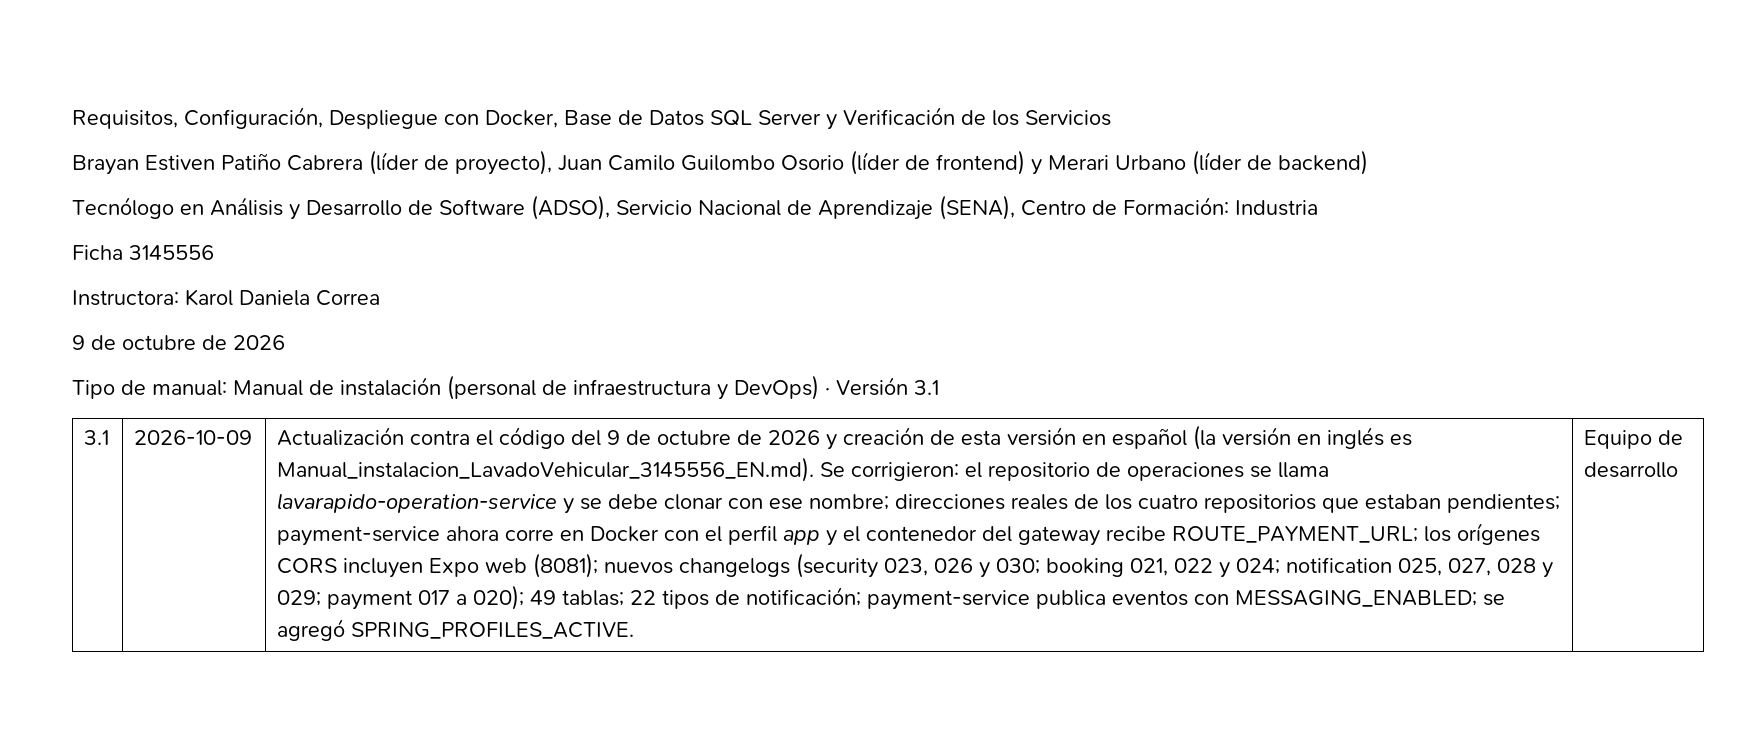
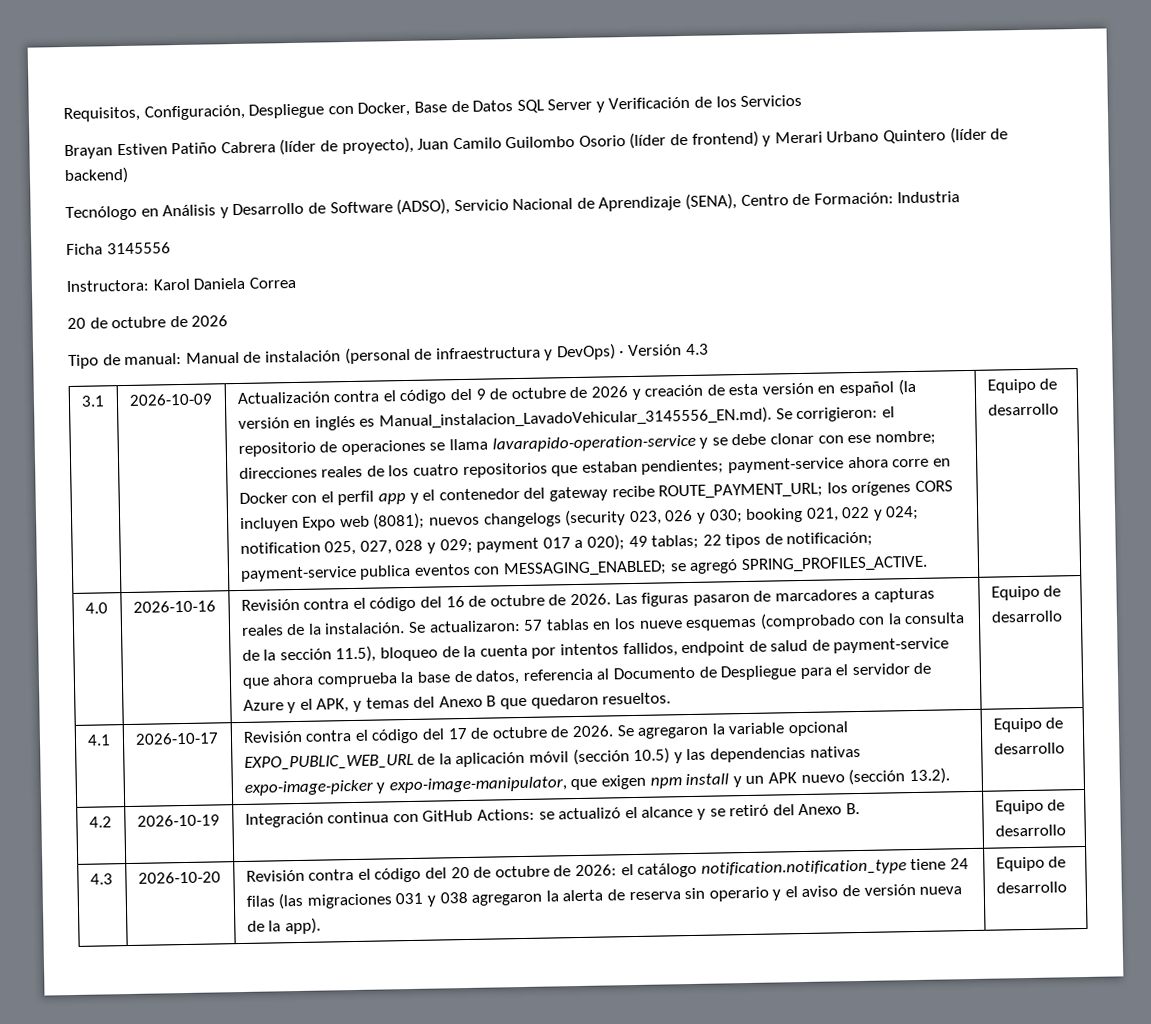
- Brayan Estiven Patiño Cabrera (líder de proyecto), Juan Camilo Guilombo Osorio (líder de frontend) y Merari Urbano (líder de backend)
+ Brayan Estiven Patiño Cabrera (líder de proyecto), Juan Camilo Guilombo Osorio (líder de frontend) y Merari Urbano Quintero (líder de backend)
  Instructora: Karol Daniela Correa
- 9 de octubre de 2026
+ 20 de octubre de 2026
- Tipo de manual: Manual de instalación (personal de infraestructura y DevOps) · Versión 3.1
+ Tipo de manual: Manual de instalación (personal de infraestructura y DevOps) · Versión 4.3
+ 4.0 | 2026-10-16 | Revisión contra el código del 16 de octubre de 2026. Las figuras pasaron de marcadores a capturas reales de la instalación. Se actualizaron: 57 tablas en los nueve esquemas (comprobado con la consulta de la sección 11.5), bloqueo de la cuenta por intentos fallidos, endpoint de salud de payment-service que ahora comprueba la base de datos, referencia al Documento de Despliegue para el servidor de Azure y el APK, y temas del Anexo B que quedaron resueltos. | Equipo de desarrollo
+ 4.1 | 2026-10-17 | Revisión contra el código del 17 de octubre de 2026. Se agregaron la variable opcional EXPO_PUBLIC_WEB_URL de la aplicación móvil (sección 10.5) y las dependencias nativas expo-image-picker y expo-image-manipulator, que exigen npm install y un APK nuevo (sección 13.2). | Equipo de desarrollo
+ 4.2 | 2026-10-19 | Integración continua con GitHub Actions: se actualizó el alcance y se retiró del Anexo B. | Equipo de desarrollo
+ 4.3 | 2026-10-20 | Revisión contra el código del 20 de octubre de 2026: el catálogo notification.notification_type tiene 24 filas (las migraciones 031 y 038 agregaron la alerta de reserva sin operario y el aviso de versión nueva de la app). | Equipo de desarrollo

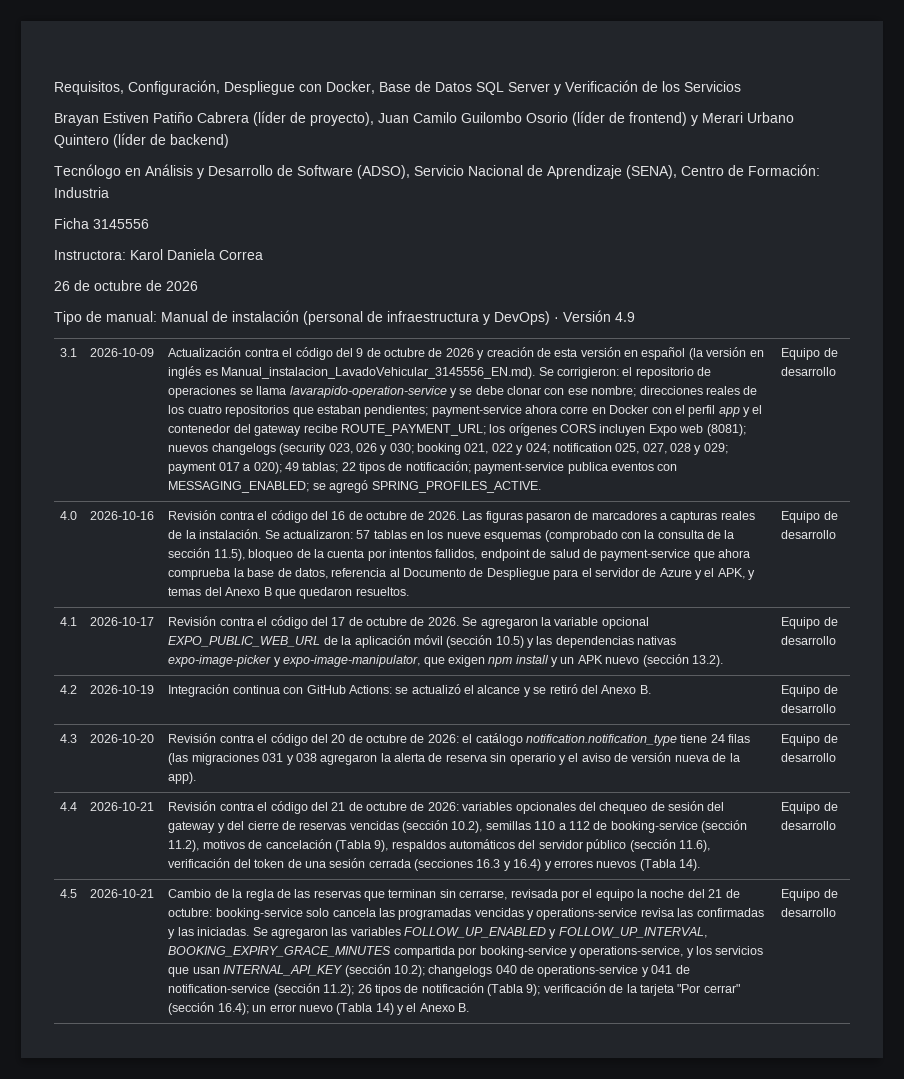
- 20 de octubre de 2026
+ 26 de octubre de 2026
- Tipo de manual: Manual de instalación (personal de infraestructura y DevOps) · Versión 4.3
+ Tipo de manual: Manual de instalación (personal de infraestructura y DevOps) · Versión 4.9
+ 4.4 | 2026-10-21 | Revisión contra el código del 21 de octubre de 2026: variables opcionales del chequeo de sesión del gateway y del cierre de reservas vencidas (sección 10.2), semillas 110 a 112 de booking-service (sección 11.2), motivos de cancelación (Tabla 9), respaldos automáticos del servidor público (sección 11.6), verificación del token de una sesión cerrada (secciones 16.3 y 16.4) y errores nuevos (Tabla 14). | Equipo de desarrollo
+ 4.5 | 2026-10-21 | Cambio de la regla de las reservas que terminan sin cerrarse, revisada por el equipo la noche del 21 de octubre: booking-service solo cancela las programadas vencidas y operations-service revisa las confirmadas y las iniciadas. Se agregaron las variables FOLLOW_UP_ENABLED y FOLLOW_UP_INTERVAL, BOOKING_EXPIRY_GRACE_MINUTES compartida por booking-service y operations-service, y los servicios que usan INTERNAL_API_KEY (sección 10.2); changelogs 040 de operations-service y 041 de notification-service (sección 11.2); 26 tipos de notificación (Tabla 9); verificación de la tarjeta "Por cerrar" (sección 16.4); un error nuevo (Tabla 14) y el Anexo B. | Equipo de desarrollo

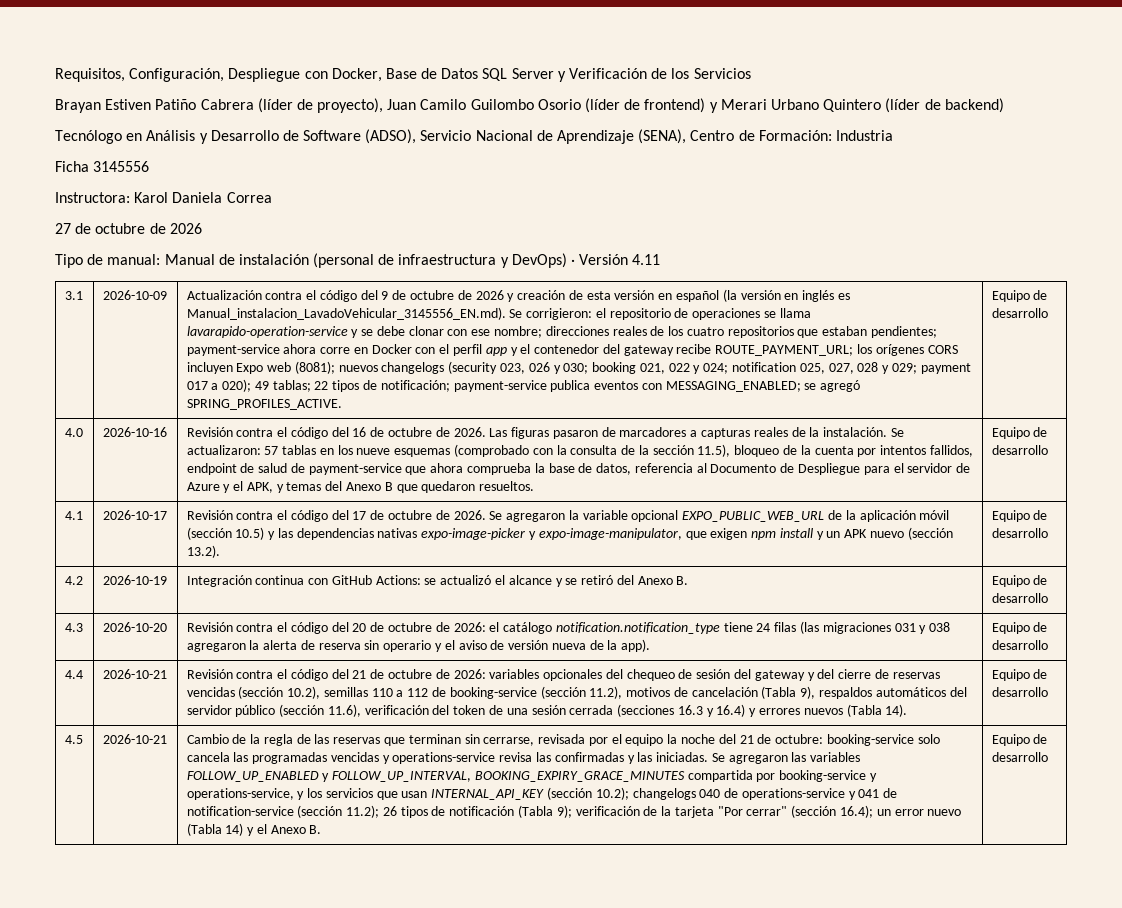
- 26 de octubre de 2026
+ 27 de octubre de 2026
- Tipo de manual: Manual de instalación (personal de infraestructura y DevOps) · Versión 4.9
+ Tipo de manual: Manual de instalación (personal de infraestructura y DevOps) · Versión 4.11

